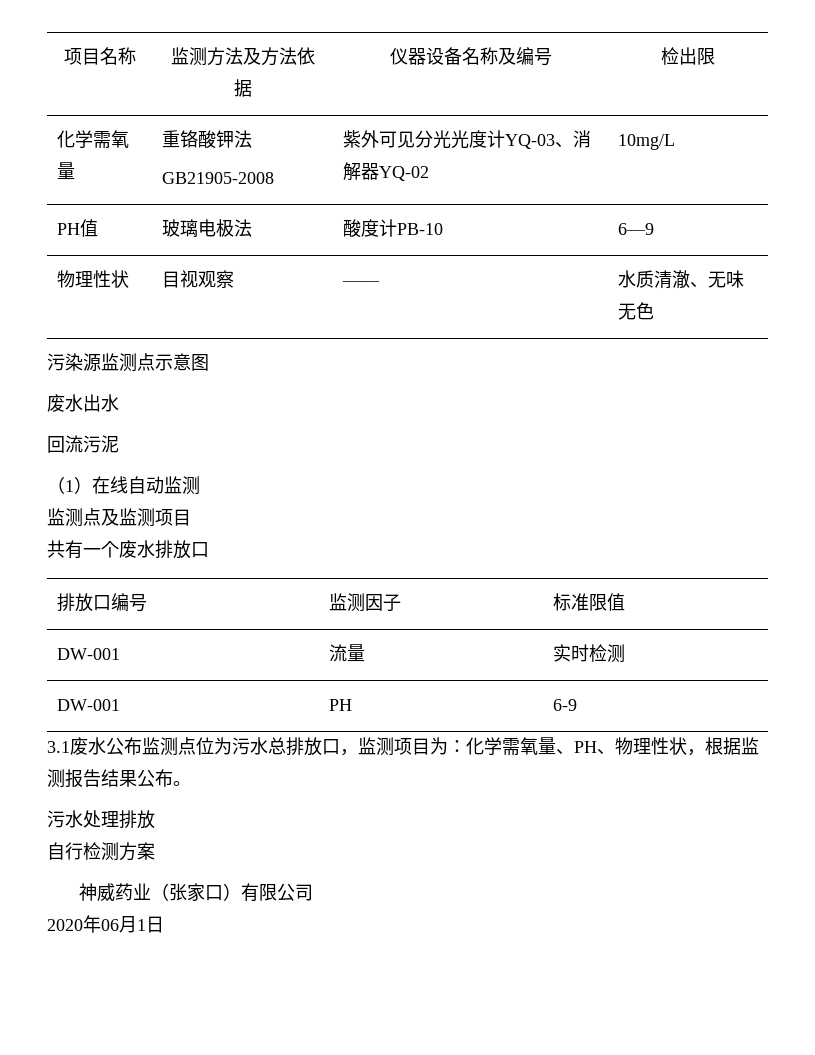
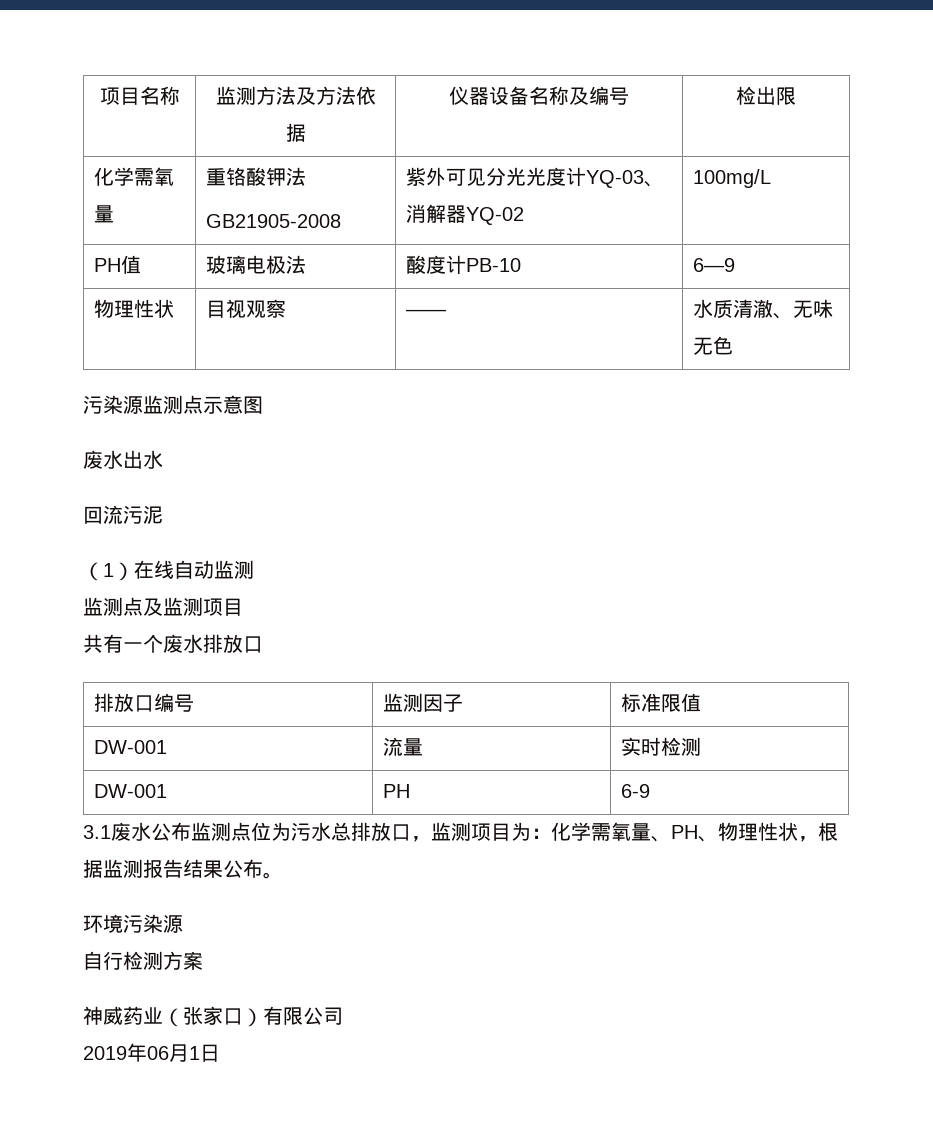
  化学需氧量 | 重铬酸钾法
- GB21905-2008 | 紫外可见分光光度计YQ-03、消解器YQ-02 | 10mg/L
+ GB21905-2008 | 紫外可见分光光度计YQ-03、消解器YQ-02 | 100mg/L
- 污水处理排放
+ 环境污染源
- 2020年06月1日
+ 2019年06月1日

